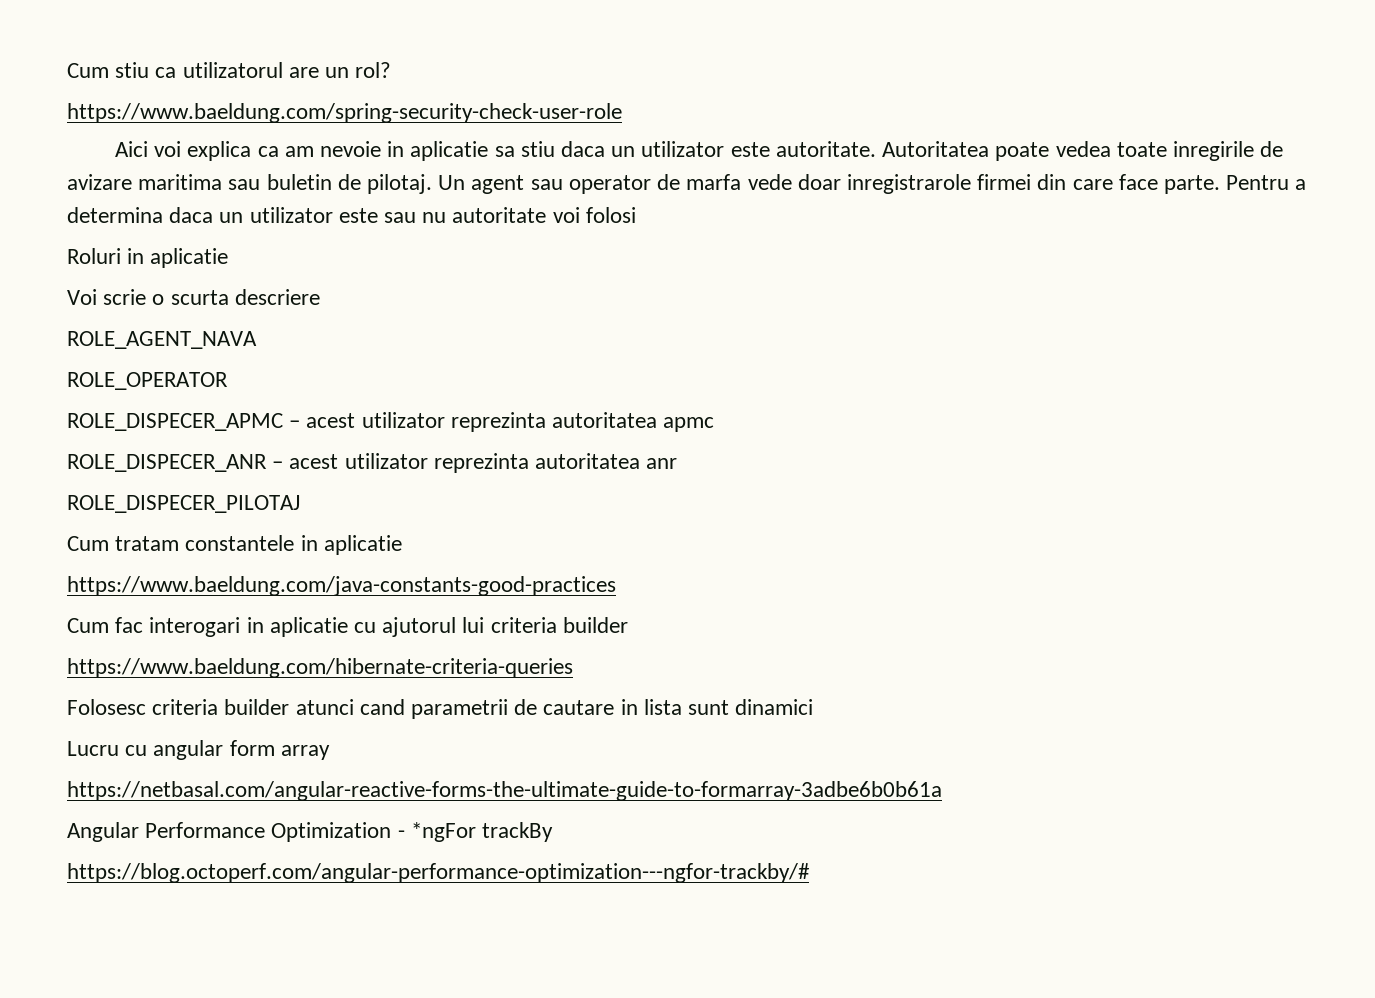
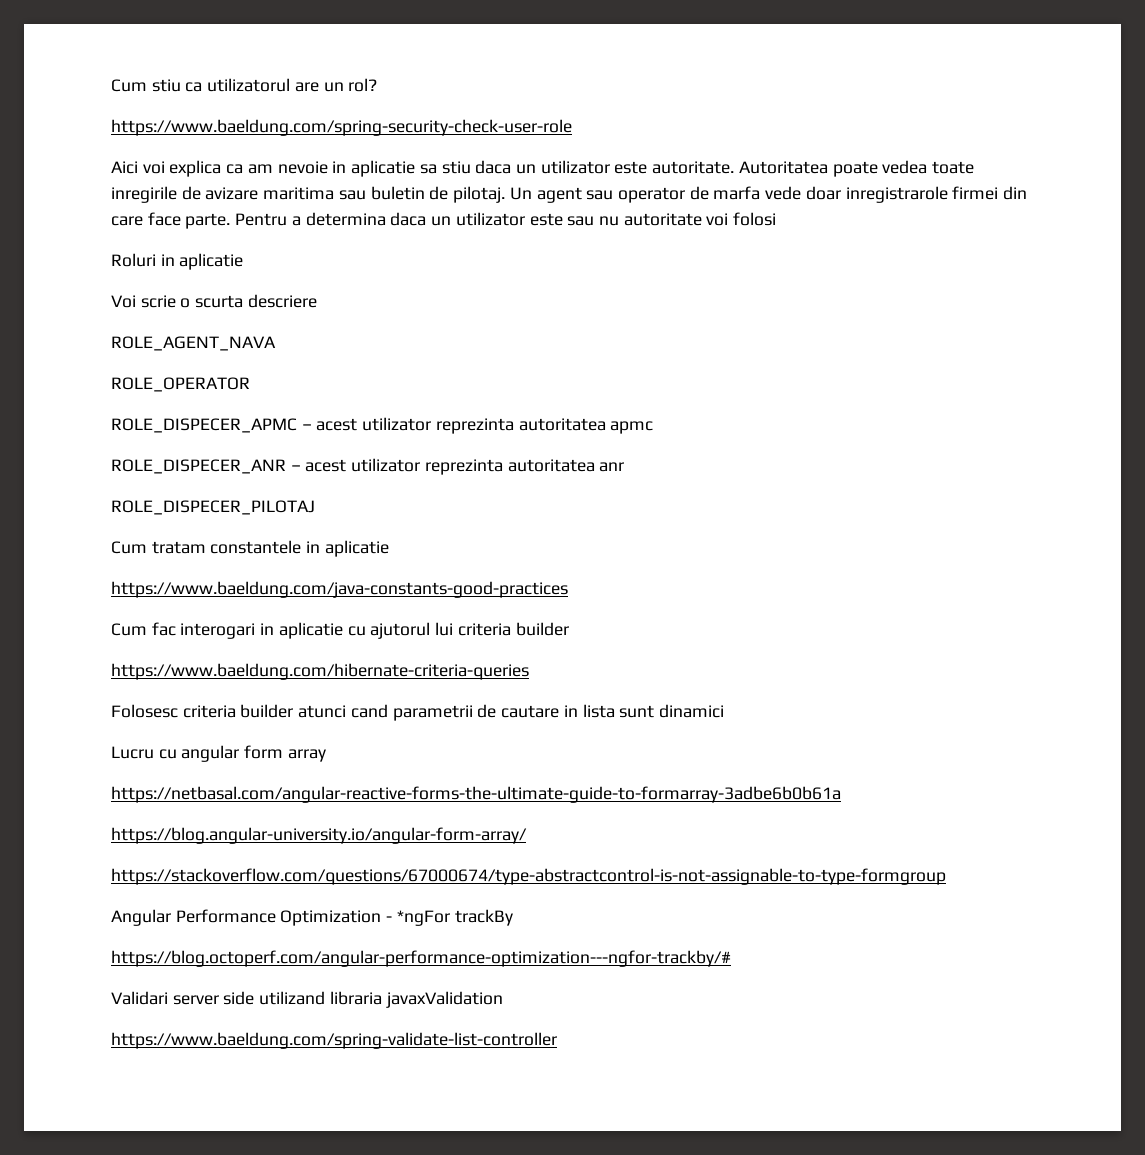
+ https://blog.angular-university.io/angular-form-array/
+ https://stackoverflow.com/questions/67000674/type-abstractcontrol-is-not-assignable-to-type-formgroup
+ Validari server side utilizand libraria javaxValidation
+ https://www.baeldung.com/spring-validate-list-controller

